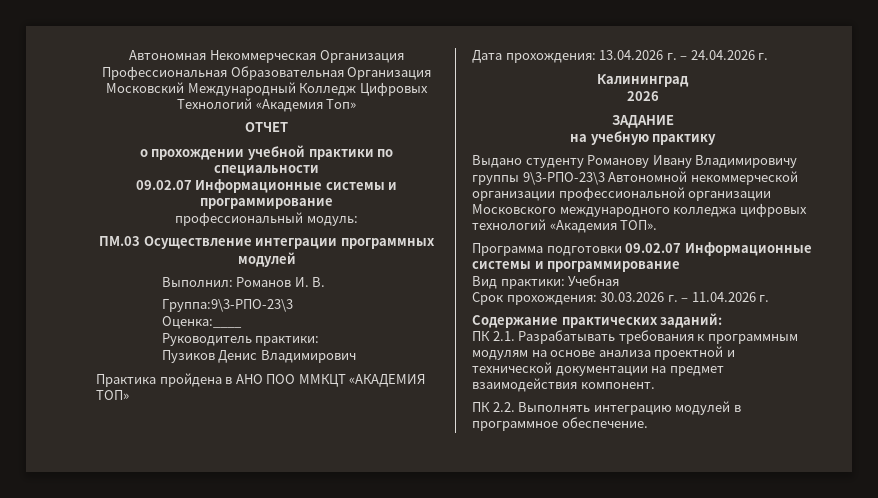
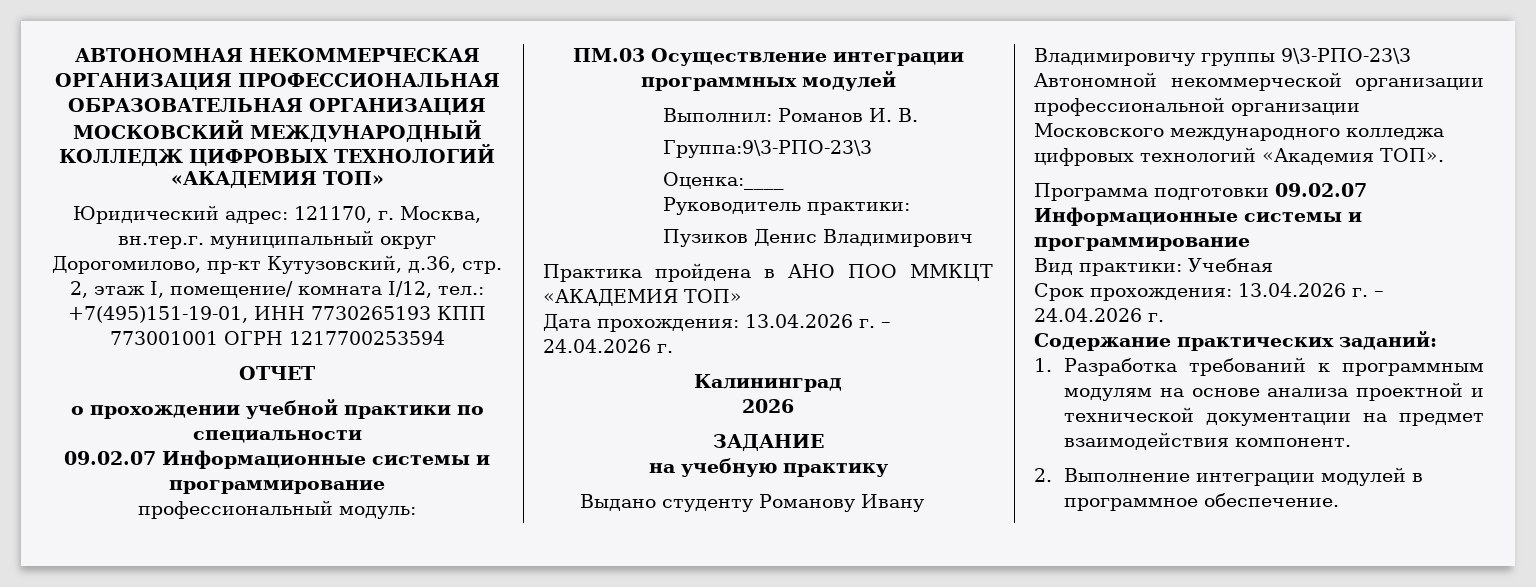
- Автономная Некоммерческая Организация Профессиональная Образовательная Организация Московский Международный Колледж Цифровых Технологий «Академия Топ»
+ АВТОНОМНАЯ НЕКОММЕРЧЕСКАЯ ОРГАНИЗАЦИЯ ПРОФЕССИОНАЛЬНАЯ ОБРАЗОВАТЕЛЬНАЯ ОРГАНИЗАЦИЯ МОСКОВСКИЙ МЕЖДУНАРОДНЫЙ КОЛЛЕДЖ ЦИФРОВЫХ ТЕХНОЛОГИЙ «АКАДЕМИЯ ТОП»
+ Юридический адрес: 121170, г. Москва, вн.тер.г. муниципальный округ Дорогомилово, пр-кт Кутузовский, д.36, стр. 2, этаж I, помещение/ комната I/12, тел.: +7(495)151-19-01, ИНН 7730265193 КПП 773001001 ОГРН 1217700253594
- Срок прохождения: 30.03.2026 г. – 11.04.2026 г.
+ Срок прохождения: 13.04.2026 г. – 24.04.2026 г.
- ПК 2.1. Разрабатывать требования к программным модулям на основе анализа проектной и технической документации на предмет взаимодействия компонент.
+ 1. Разработка требований к программным модулям на основе анализа проектной и технической документации на предмет взаимодействия компонент.
- ПК 2.2. Выполнять интеграцию модулей в программное обеспечение.
+ 2. Выполнение интеграции модулей в программное обеспечение.

